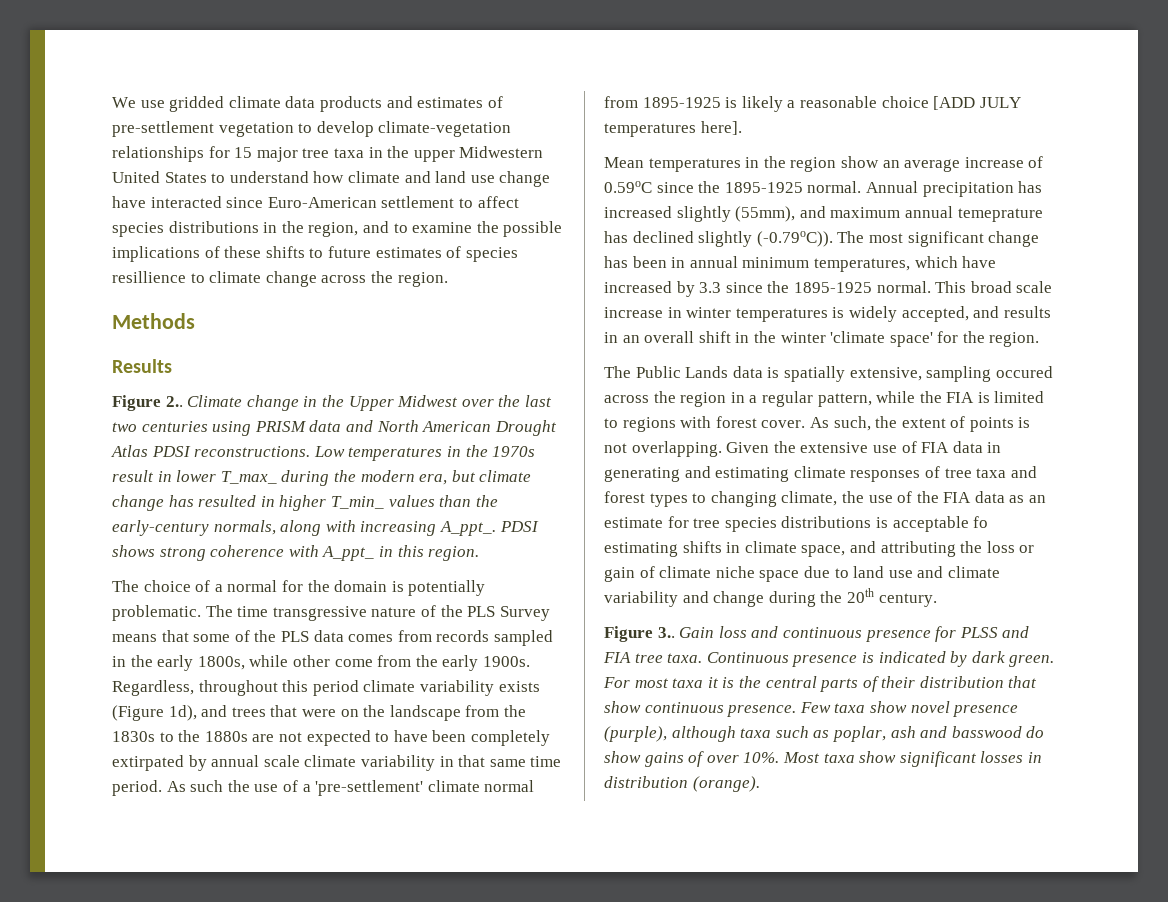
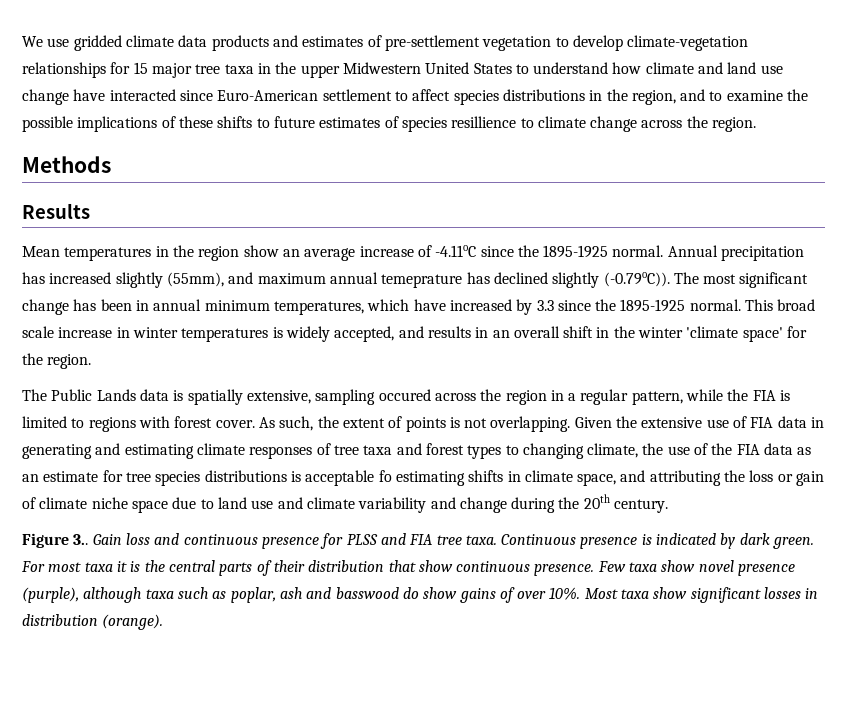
- Figure 2.. Climate change in the Upper Midwest over the last two centuries using PRISM data and North American Drought Atlas PDSI reconstructions. Low temperatures in the 1970s result in lower T_max_ during the modern era, but climate change has resulted in higher T_min_ values than the early-century normals, along with increasing A_ppt_. PDSI shows strong coherence with A_ppt_ in this region.
- The choice of a normal for the domain is potentially problematic. The time transgressive nature of the PLS Survey means that some of the PLS data comes from records sampled in the early 1800s, while other come from the early 1900s. Regardless, throughout this period climate variability exists (Figure 1d), and trees that were on the landscape from the 1830s to the 1880s are not expected to have been completely extirpated by annual scale climate variability in that same time period. As such the use of a 'pre-settlement' climate normal from 1895-1925 is likely a reasonable choice [ADD JULY temperatures here].
- Mean temperatures in the region show an average increase of 0.59oC since the 1895-1925 normal.
+ Mean temperatures in the region show an average increase of -4.11oC since the 1895-1925 normal.

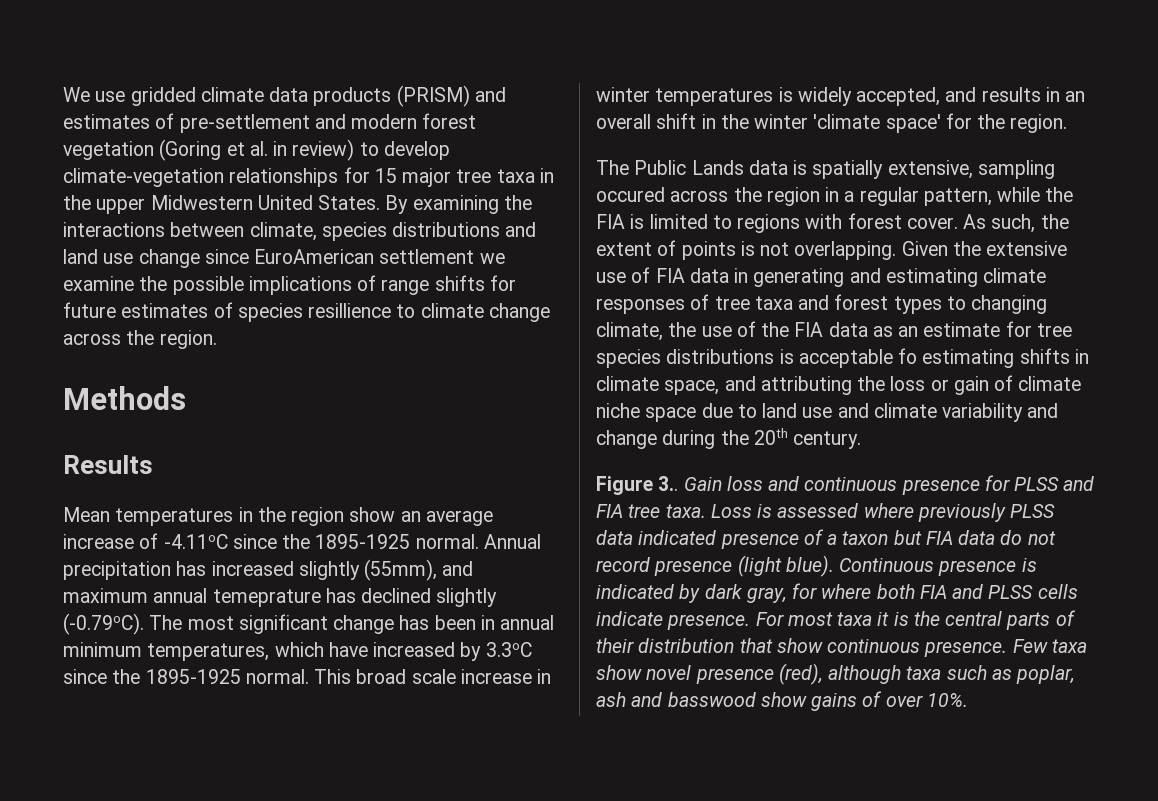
- We use gridded climate data products and estimates of pre-settlement vegetation to develop climate-vegetation relationships for 15 major tree taxa in the upper Midwestern United States to understand how climate and land use change have interacted since Euro-American settlement to affect species distributions in the region, and to examine the possible implications of these shifts to future estimates of species resillience to climate change across the region.
+ We use gridded climate data products (PRISM) and estimates of pre-settlement and modern forest vegetation (Goring et al. in review) to develop climate-vegetation relationships for 15 major tree taxa in the upper Midwestern United States. By examining the interactions between climate, species distributions and land use change since EuroAmerican settlement we examine the possible implications of range shifts for future estimates of species resillience to climate change across the region.
- Annual precipitation has increased slightly (55mm), and maximum annual temeprature has declined slightly (-0.79oC)). The most significant change has been in annual minimum temperatures, which have increased by 3.3 since the 1895-1925 normal.
+ Annual precipitation has increased slightly (55mm), and maximum annual temeprature has declined slightly (-0.79oC). The most significant change has been in annual minimum temperatures, which have increased by 3.3oC since the 1895-1925 normal.
+ Loss is assessed where previously PLSS data indicated presence of a taxon but FIA data do not record presence (light blue).
- Continuous presence is indicated by dark green.
+ Continuous presence is indicated by dark gray, for where both FIA and PLSS cells indicate presence.
- Few taxa show novel presence (purple), although taxa such as poplar, ash and basswood do show gains of over 10%. Most taxa show significant losses in distribution (orange).
+ Few taxa show novel presence (red), although taxa such as poplar, ash and basswood show gains of over 10%.

